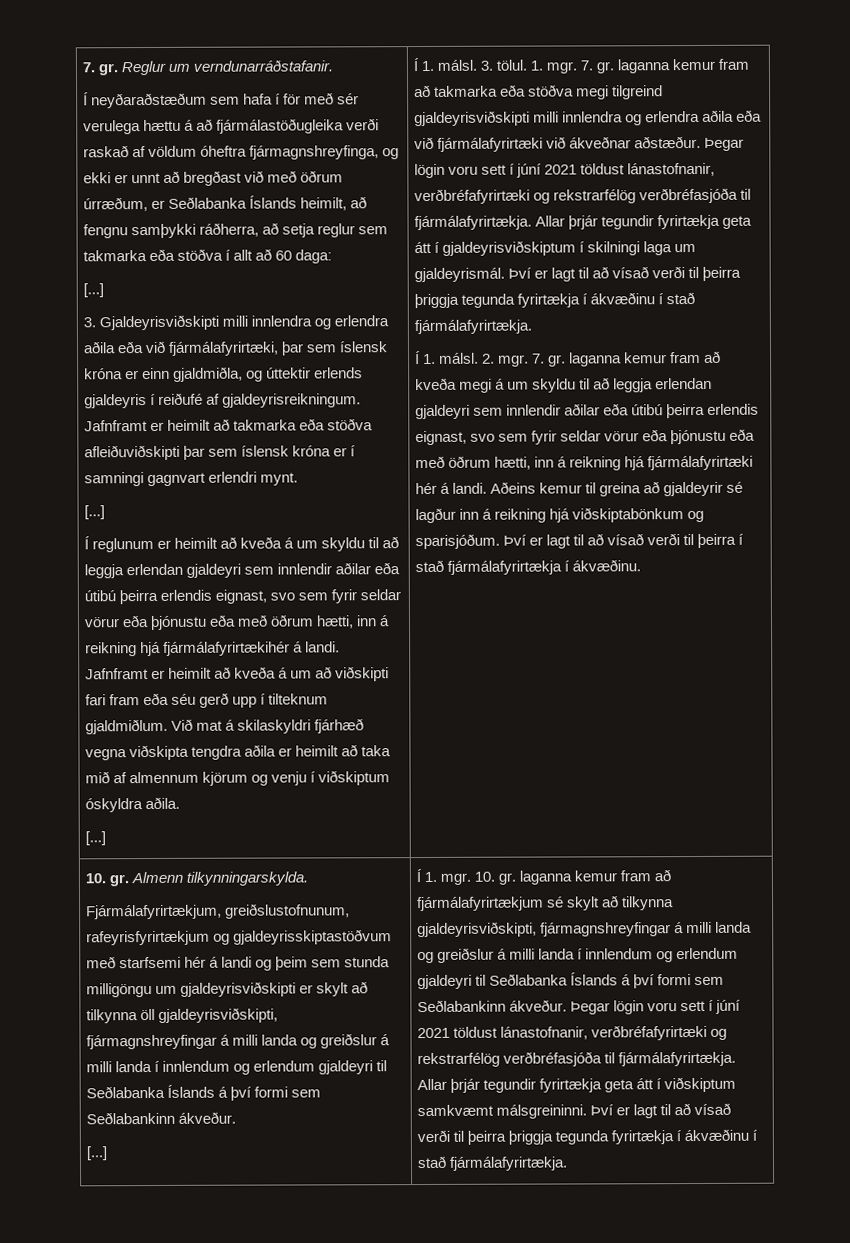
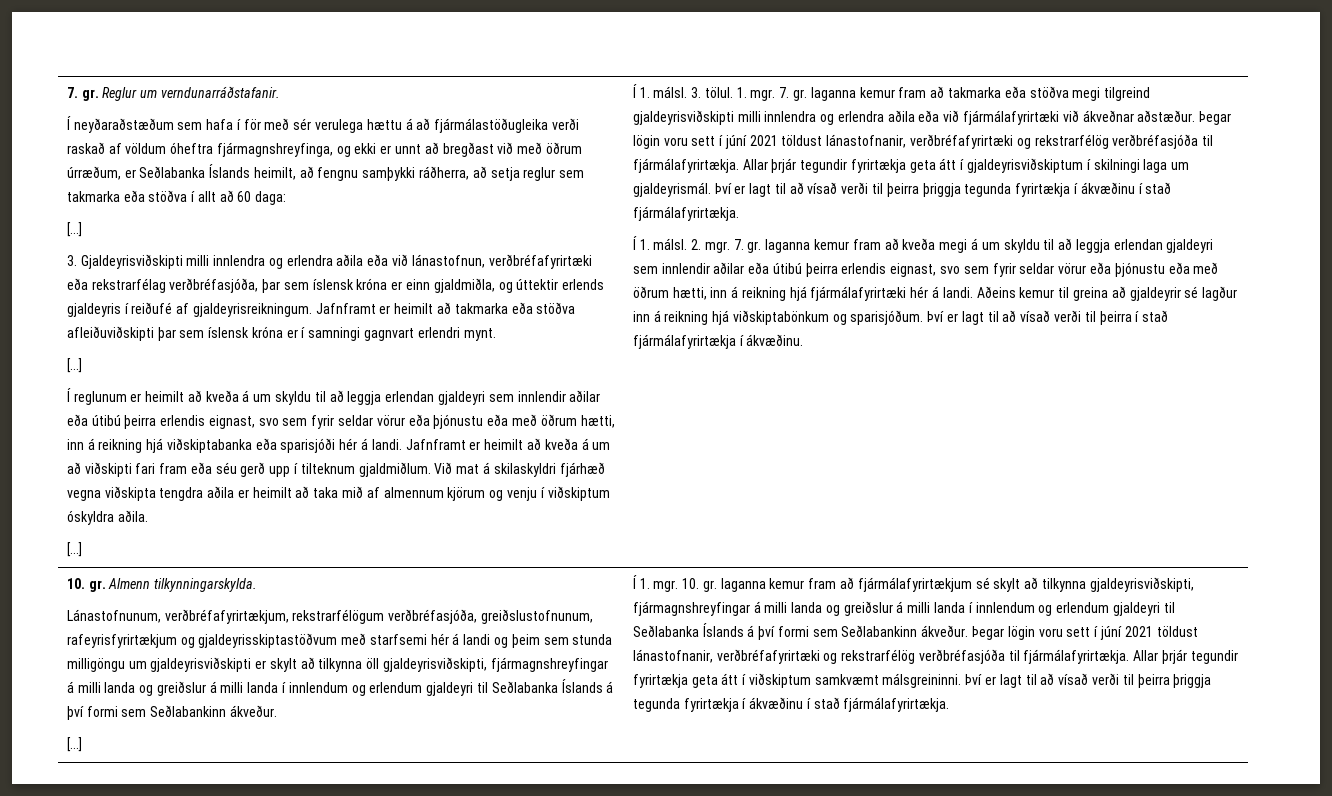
- 3. Gjaldeyrisviðskipti milli innlendra og erlendra aðila eða við fjármálafyrirtæki, þar sem íslensk króna er einn gjaldmiðla, og úttektir erlends gjaldeyris í reiðufé af gjaldeyrisreikningum.
+ 3. Gjaldeyrisviðskipti milli innlendra og erlendra aðila eða við lánastofnun, verðbréfafyrirtæki eða rekstrarfélag verðbréfasjóða, þar sem íslensk króna er einn gjaldmiðla, og úttektir erlends gjaldeyris í reiðufé af gjaldeyrisreikningum.
- Í reglunum er heimilt að kveða á um skyldu til að leggja erlendan gjaldeyri sem innlendir aðilar eða útibú þeirra erlendis eignast, svo sem fyrir seldar vörur eða þjónustu eða með öðrum hætti, inn á reikning hjá fjármálafyrirtækihér á landi.
+ Í reglunum er heimilt að kveða á um skyldu til að leggja erlendan gjaldeyri sem innlendir aðilar eða útibú þeirra erlendis eignast, svo sem fyrir seldar vörur eða þjónustu eða með öðrum hætti, inn á reikning hjá viðskiptabanka eða sparisjóði hér á landi.
- Fjármálafyrirtækjum, greiðslustofnunum, rafeyrisfyrirtækjum og gjaldeyrisskiptastöðvum með starfsemi hér á landi og þeim sem stunda milligöngu um gjaldeyrisviðskipti er skylt að tilkynna öll gjaldeyrisviðskipti, fjármagnshreyfingar á milli landa og greiðslur á milli landa í innlendum og erlendum gjaldeyri til Seðlabanka Íslands á því formi sem Seðlabankinn ákveður.
+ Lánastofnunum, verðbréfafyrirtækjum, rekstrarfélögum verðbréfasjóða, greiðslustofnunum, rafeyrisfyrirtækjum og gjaldeyrisskiptastöðvum með starfsemi hér á landi og þeim sem stunda milligöngu um gjaldeyrisviðskipti er skylt að tilkynna öll gjaldeyrisviðskipti, fjármagnshreyfingar á milli landa og greiðslur á milli landa í innlendum og erlendum gjaldeyri til Seðlabanka Íslands á því formi sem Seðlabankinn ákveður.

